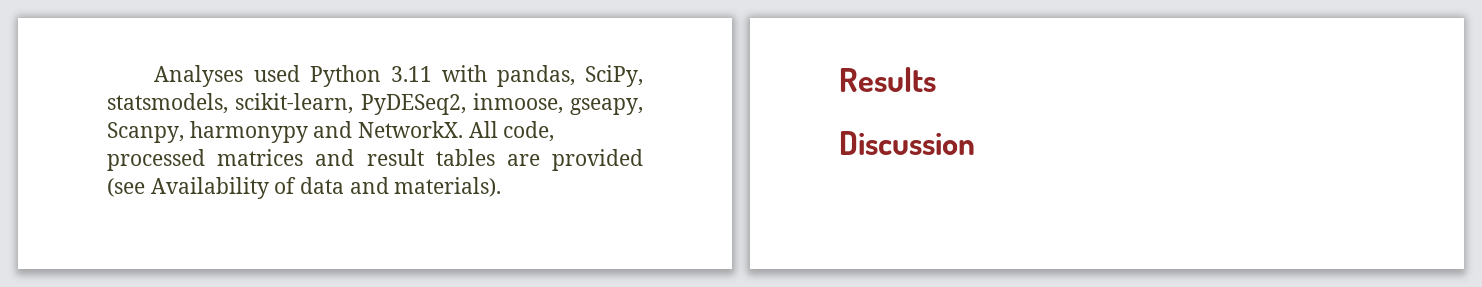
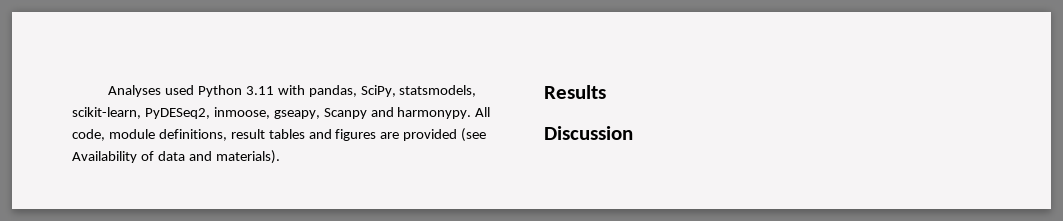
- Analyses used Python 3.11 with pandas, SciPy, statsmodels, scikit-learn, PyDESeq2, inmoose, gseapy, Scanpy, harmonypy and NetworkX. All code, processed matrices and result tables are provided (see Availability of data and materials).
+ Analyses used Python 3.11 with pandas, SciPy, statsmodels, scikit-learn, PyDESeq2, inmoose, gseapy, Scanpy and harmonypy. All code, module definitions, result tables and figures are provided (see Availability of data and materials).

